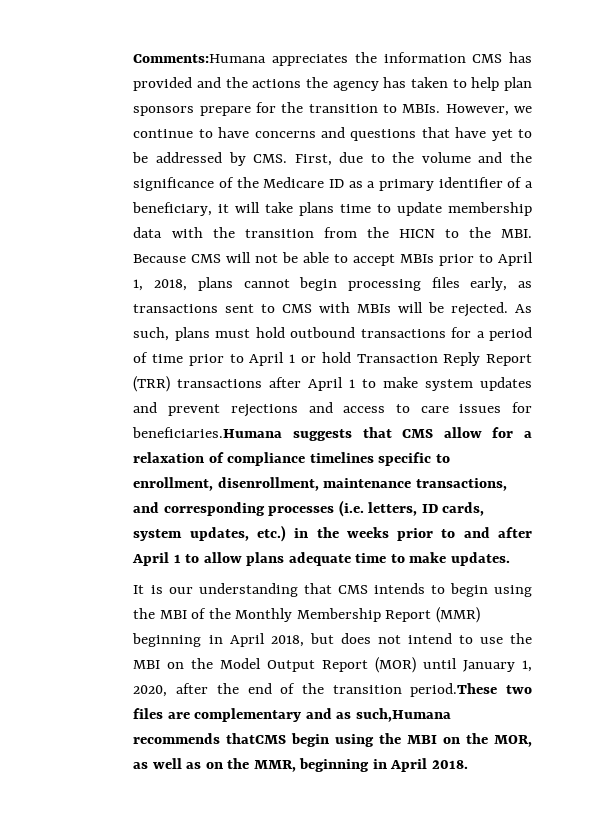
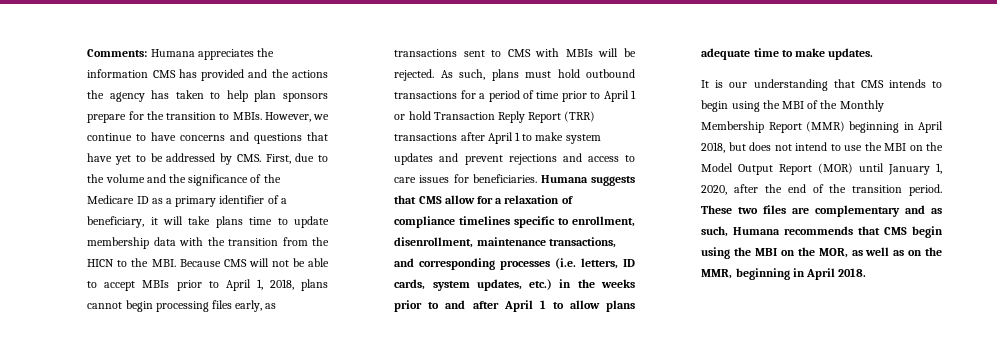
- Comments:Humana appreciates the information CMS has provided and the actions the agency has taken to help plan sponsors prepare for the transition to MBIs.
+ Comments: Humana appreciates the information CMS has provided and the actions the agency has taken to help plan sponsors prepare for the transition to MBIs.
- As such, plans must hold outbound transactions for a period of time prior to April 1 or hold Transaction Reply Report (TRR) transactions after April 1 to make system updates and prevent rejections and access to care issues for beneficiaries.Humana suggests that CMS allow for a relaxation of compliance timelines specific to enrollment, disenrollment, maintenance transactions, and corresponding processes (i.e. letters, ID cards, system updates, etc.) in the weeks prior to and after April 1 to allow plans adequate time to make updates.
+ As such, plans must hold outbound transactions for a period of time prior to April 1 or hold Transaction Reply Report (TRR) transactions after April 1 to make system updates and prevent rejections and access to care issues for beneficiaries. Humana suggests that CMS allow for a relaxation of compliance timelines specific to enrollment, disenrollment, maintenance transactions, and corresponding processes (i.e. letters, ID cards, system updates, etc.) in the weeks prior to and after April 1 to allow plans adequate time to make updates.
- It is our understanding that CMS intends to begin using the MBI of the Monthly Membership Report (MMR) beginning in April 2018, but does not intend to use the MBI on the Model Output Report (MOR) until January 1, 2020, after the end of the transition period.These two files are complementary and as such,Humana recommends thatCMS begin using the MBI on the MOR, as well as on the MMR, beginning in April 2018.
+ It is our understanding that CMS intends to begin using the MBI of the Monthly Membership Report (MMR) beginning in April 2018, but does not intend to use the MBI on the Model Output Report (MOR) until January 1, 2020, after the end of the transition period. These two files are complementary and as such, Humana recommends that CMS begin using the MBI on the MOR, as well as on the MMR, beginning in April 2018.

